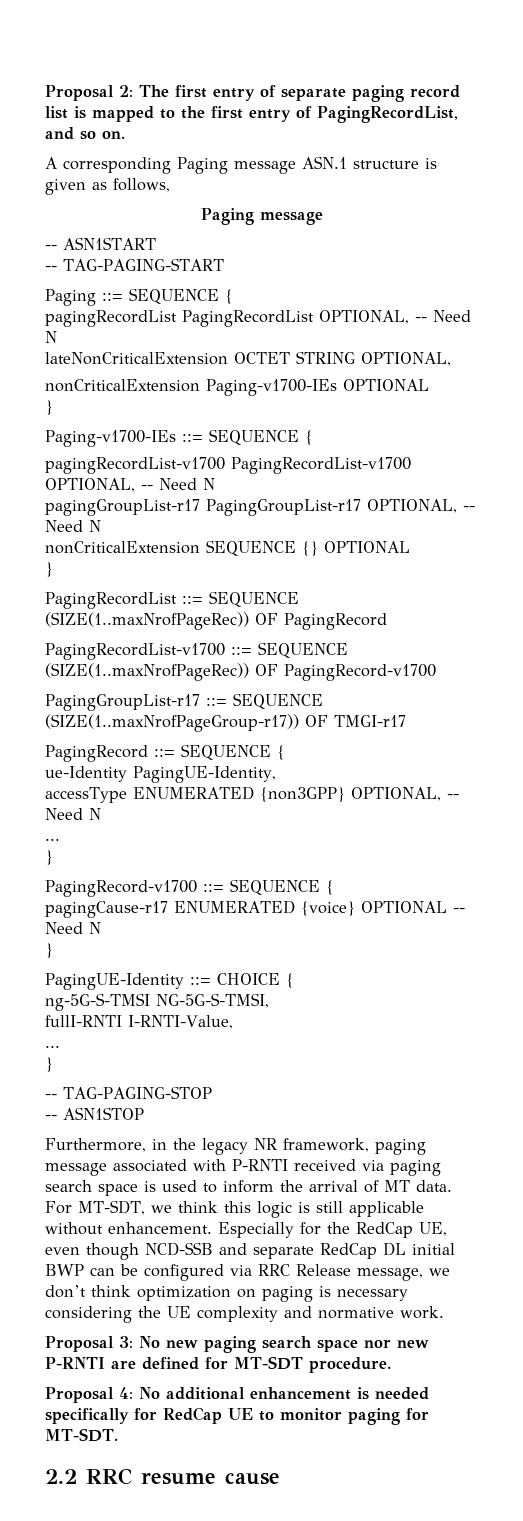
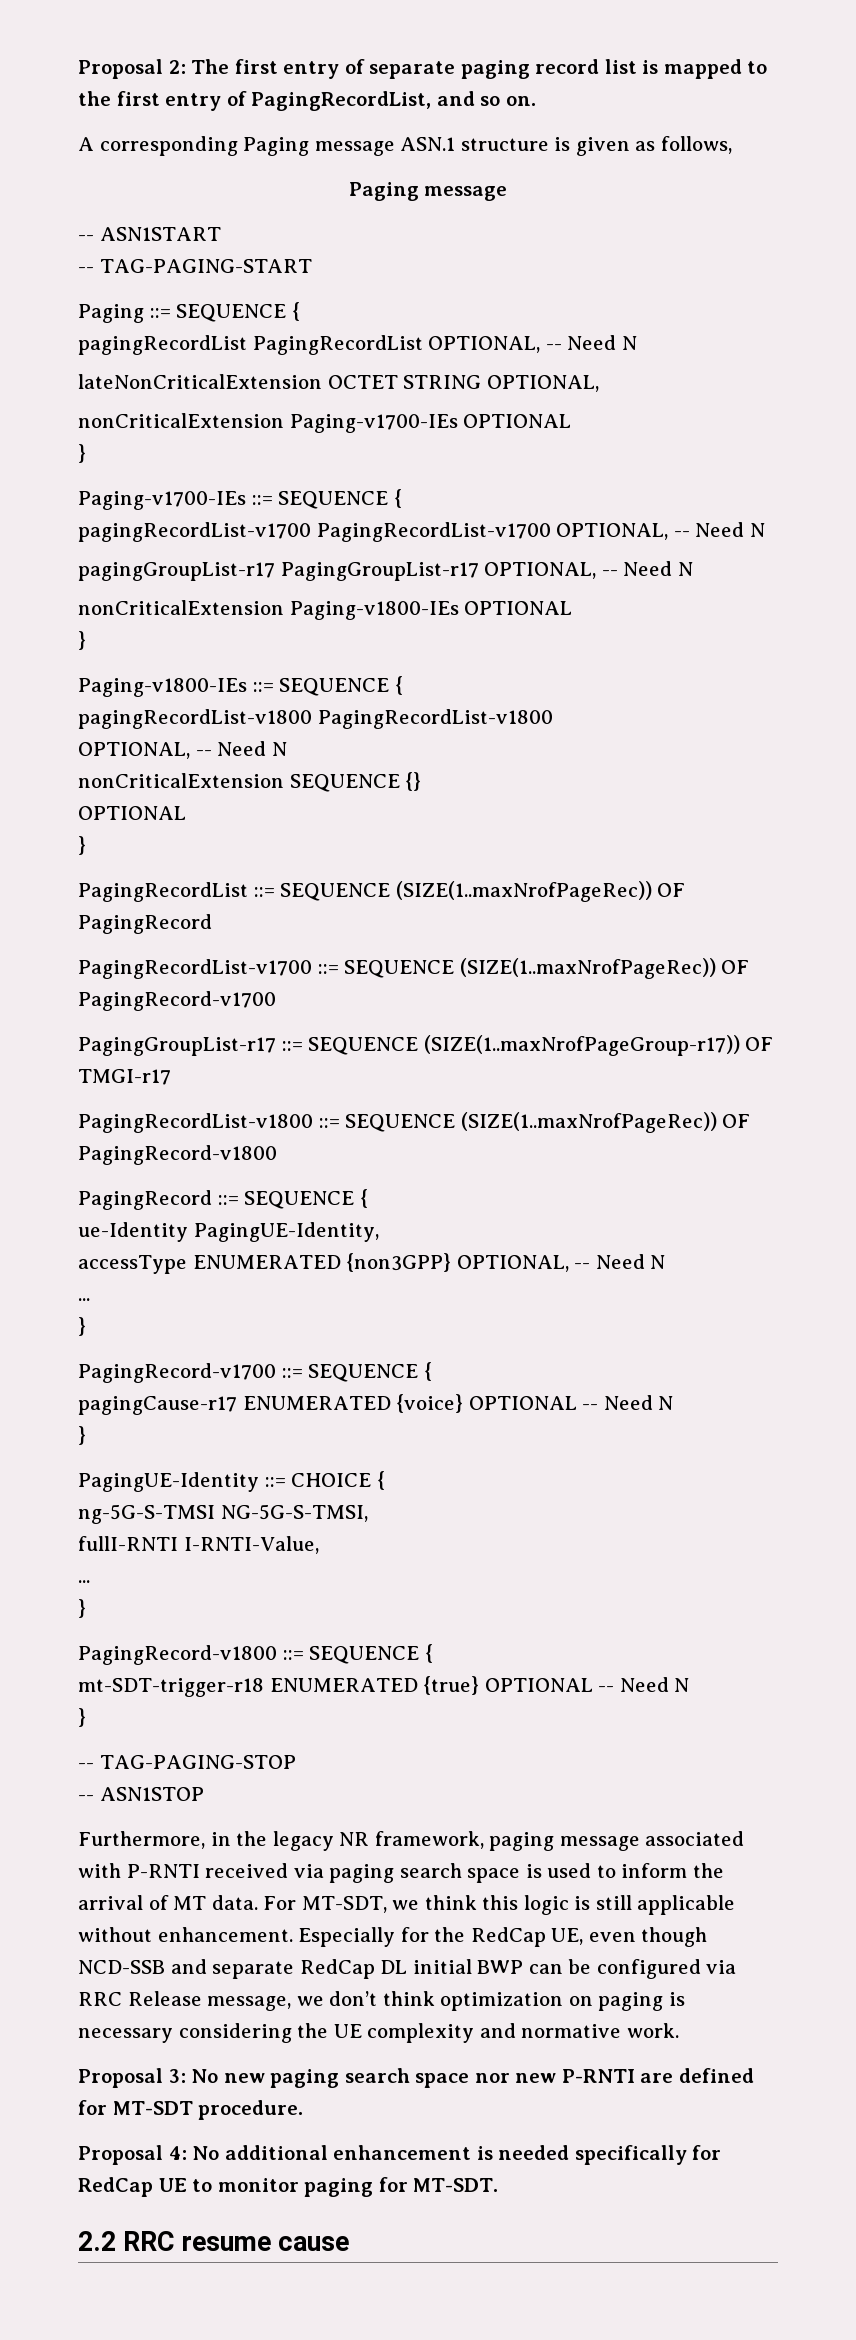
+ nonCriticalExtension Paging-v1800-IEs OPTIONAL
+ }
+ Paging-v1800-IEs ::= SEQUENCE {
+ pagingRecordList-v1800 PagingRecordList-v1800
+ OPTIONAL, -- Need N
- nonCriticalExtension SEQUENCE {} OPTIONAL
+ nonCriticalExtension SEQUENCE {}
+ OPTIONAL
+ PagingRecordList-v1800 ::= SEQUENCE (SIZE(1..maxNrofPageRec)) OF PagingRecord-v1800
+ PagingRecord-v1800 ::= SEQUENCE {
+ mt-SDT-trigger-r18 ENUMERATED {true} OPTIONAL -- Need N
+ }

